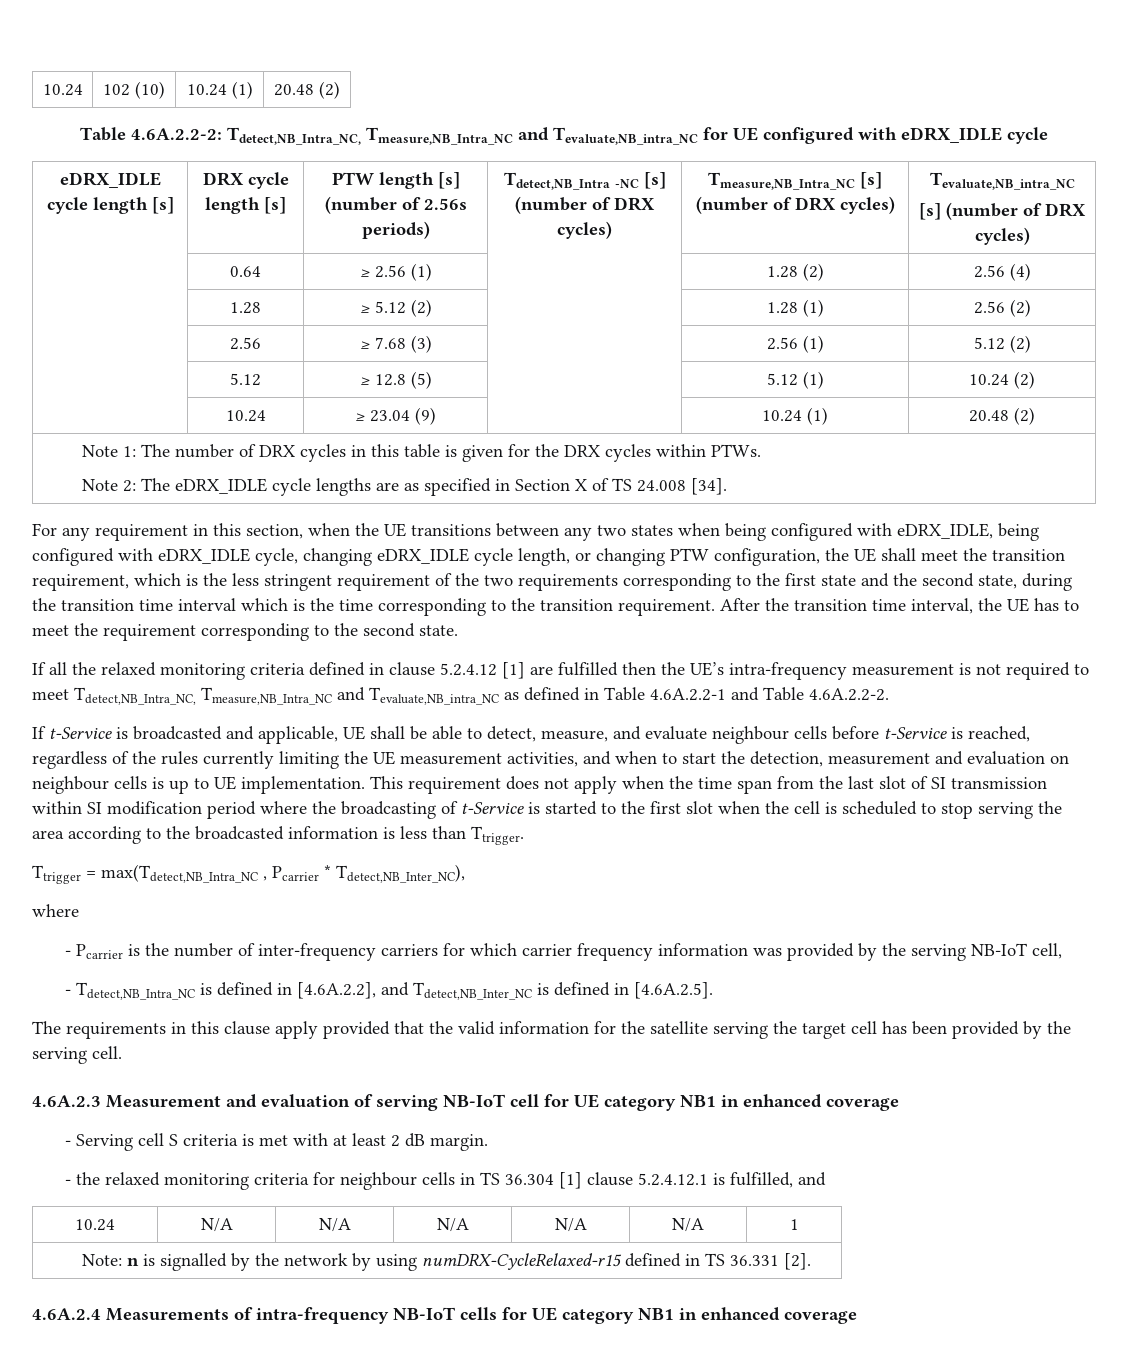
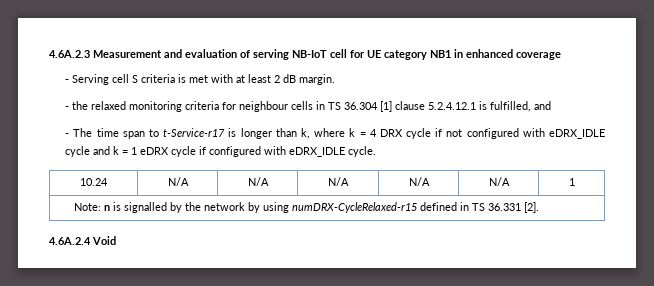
- 10.24 | 102 (10) | 10.24 (1) | 20.48 (2)
- Table 4.6A.2.2-2: Tdetect,NB_Intra_NC, Tmeasure,NB_Intra_NC and Tevaluate,NB_intra_NC for UE configured with eDRX_IDLE cycle
- eDRX_IDLE cycle length [s] | DRX cycle length [s] | PTW length [s] (number of 2.56s periods) | Tdetect,NB_Intra -NC [s] (number of DRX cycles) | Tmeasure,NB_Intra_NC [s] (number of DRX cycles) | Tevaluate,NB_intra_NC
- [s] (number of DRX cycles)
- | 0.64 | ≥ 2.56 (1) | | 1.28 (2) | 2.56 (4)
- | 1.28 | ≥ 5.12 (2) | | 1.28 (1) | 2.56 (2)
- | 2.56 | ≥ 7.68 (3) | | 2.56 (1) | 5.12 (2)
- | 5.12 | ≥ 12.8 (5) | | 5.12 (1) | 10.24 (2)
- | 10.24 | ≥ 23.04 (9) | | 10.24 (1) | 20.48 (2)
- Note 1: The number of DRX cycles in this table is given for the DRX cycles within PTWs.
- Note 2: The eDRX_IDLE cycle lengths are as specified in Section X of TS 24.008 [34].
- For any requirement in this section, when the UE transitions between any two states when being configured with eDRX_IDLE, being configured with eDRX_IDLE cycle, changing eDRX_IDLE cycle length, or changing PTW configuration, the UE shall meet the transition requirement, which is the less stringent requirement of the two requirements corresponding to the first state and the second state, during the transition time interval which is the time corresponding to the transition requirement. After the transition time interval, the UE has to meet the requirement corresponding to the second state.
- If all the relaxed monitoring criteria defined in clause 5.2.4.12 [1] are fulfilled then the UE’s intra-frequency measurement is not required to meet Tdetect,NB_Intra_NC, Tmeasure,NB_Intra_NC and Tevaluate,NB_intra_NC as defined in Table 4.6A.2.2-1 and Table 4.6A.2.2-2.
- If t-Service is broadcasted and applicable, UE shall be able to detect, measure, and evaluate neighbour cells before t-Service is reached, regardless of the rules currently limiting the UE measurement activities, and when to start the detection, measurement and evaluation on neighbour cells is up to UE implementation. This requirement does not apply when the time span from the last slot of SI transmission within SI modification period where the broadcasting of t-Service is started to the first slot when the cell is scheduled to stop serving the area according to the broadcasted information is less than Ttrigger.
- Ttrigger = max(Tdetect,NB_Intra_NC , Pcarrier * Tdetect,NB_Inter_NC),
- where
- - Pcarrier is the number of inter-frequency carriers for which carrier frequency information was provided by the serving NB-IoT cell,
- - Tdetect,NB_Intra_NC is defined in [4.6A.2.2], and Tdetect,NB_Inter_NC is defined in [4.6A.2.5].
- The requirements in this clause apply provided that the valid information for the satellite serving the target cell has been provided by the serving cell.
+ - The time span to t-Service-r17 is longer than k, where k = 4 DRX cycle if not configured with eDRX_IDLE cycle and k = 1 eDRX cycle if configured with eDRX_IDLE cycle.
- 4.6A.2.4 Measurements of intra-frequency NB-IoT cells for UE category NB1 in enhanced coverage
+ 4.6A.2.4 Void

